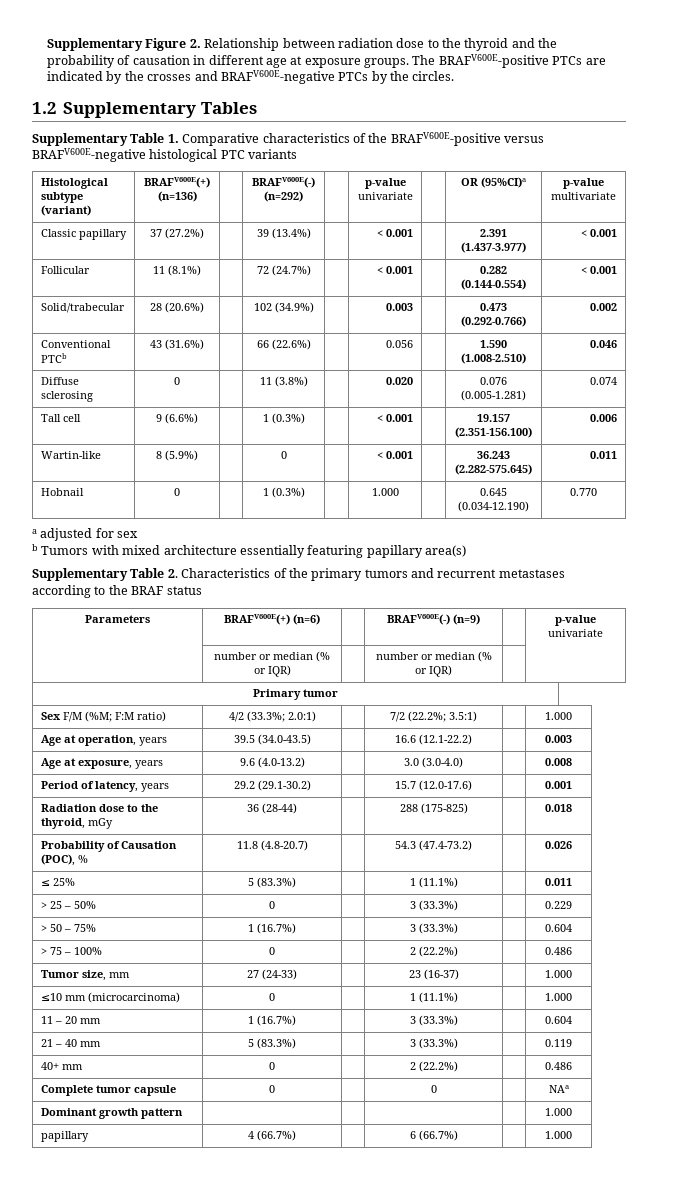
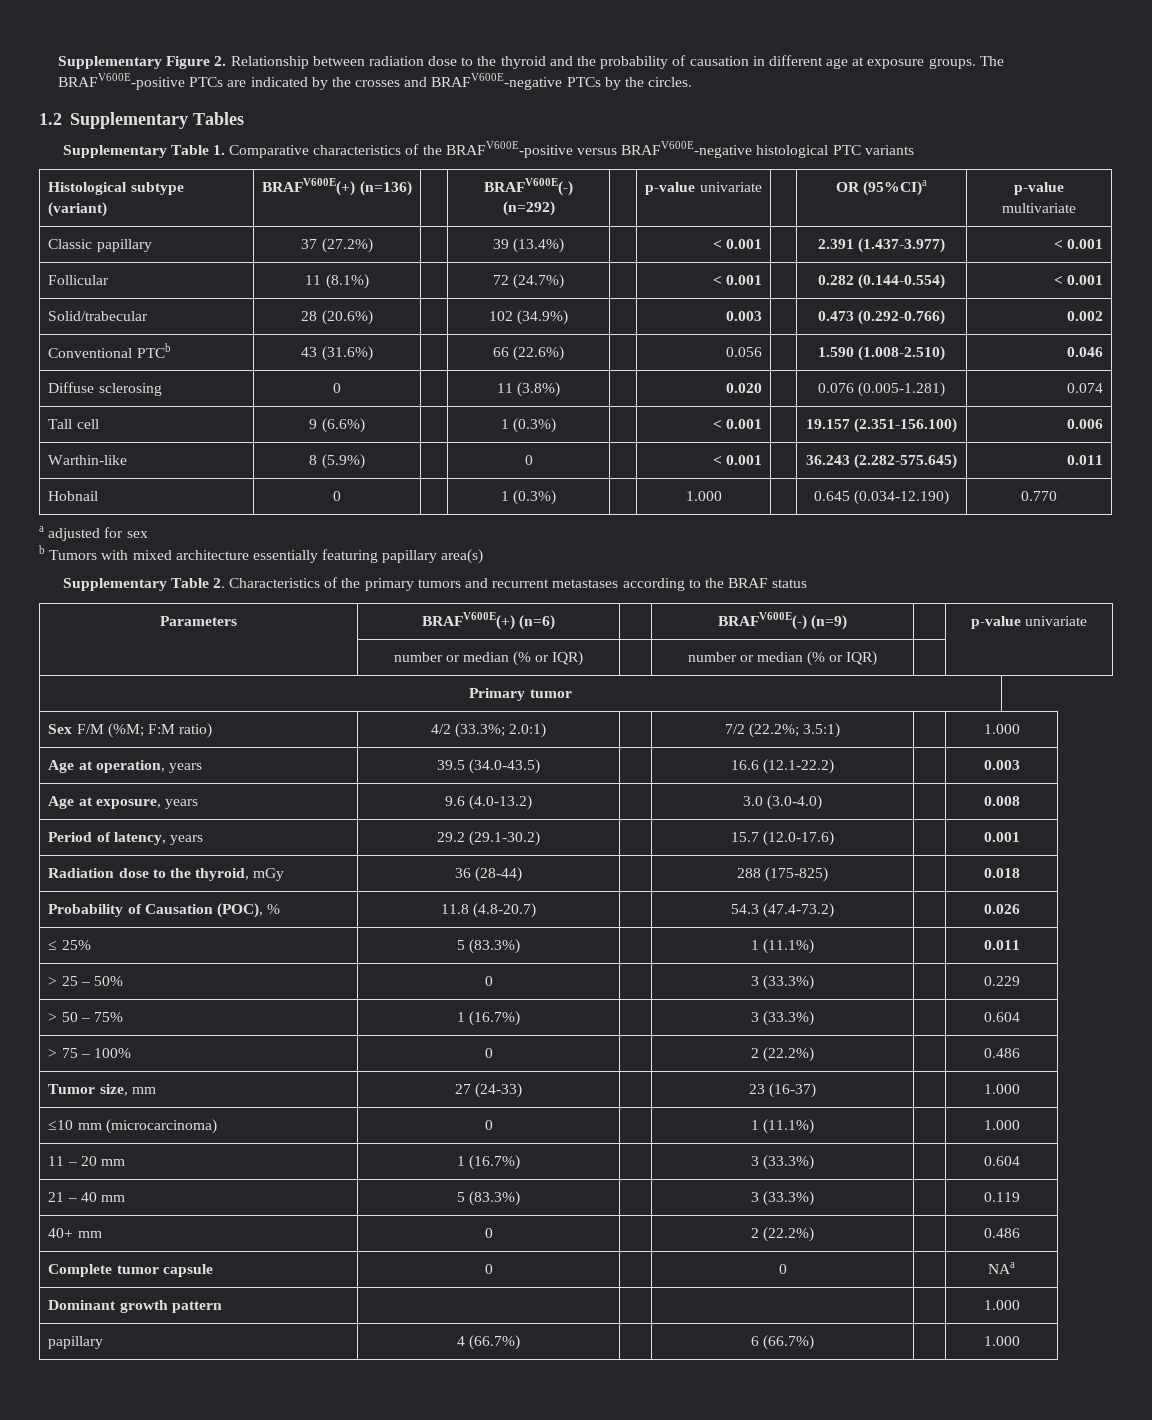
- Wartin-like | 8 (5.9%) | | 0 | | < 0.001 | | 36.243 (2.282-575.645) | 0.011
+ Warthin-like | 8 (5.9%) | | 0 | | < 0.001 | | 36.243 (2.282-575.645) | 0.011

